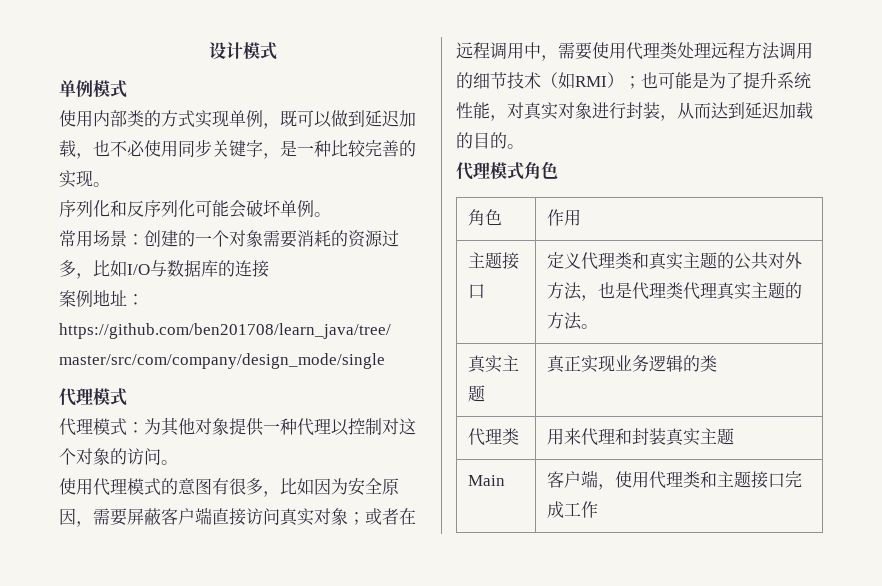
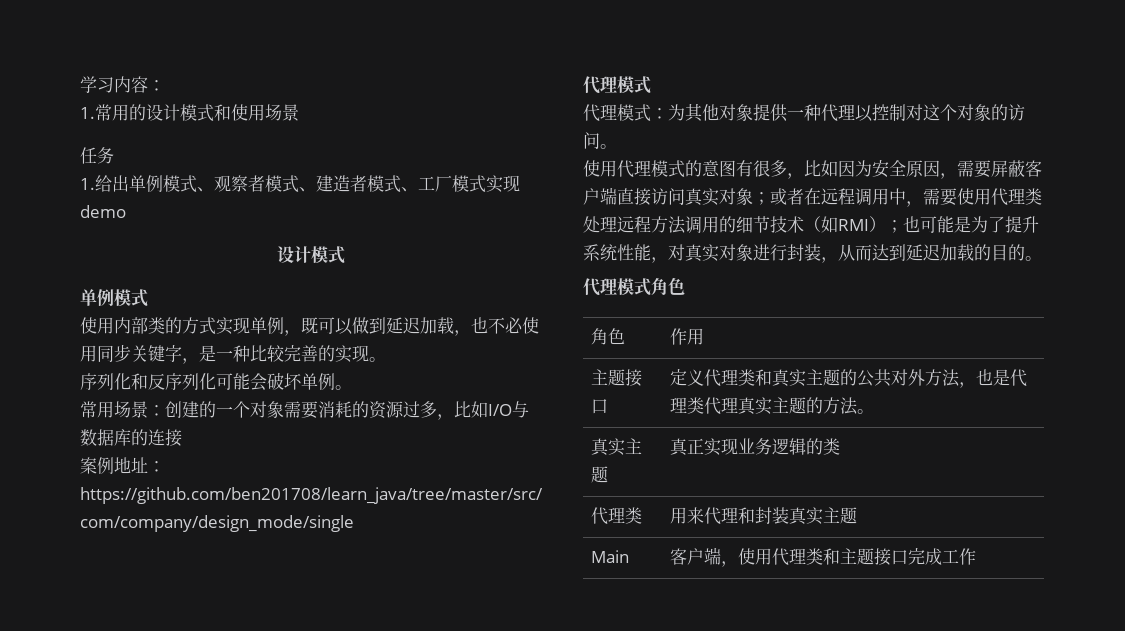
+ 学习内容：
+ 1.常用的设计模式和使用场景
+ 任务
+ 1.给出单例模式、观察者模式、建造者模式、工厂模式实现demo

